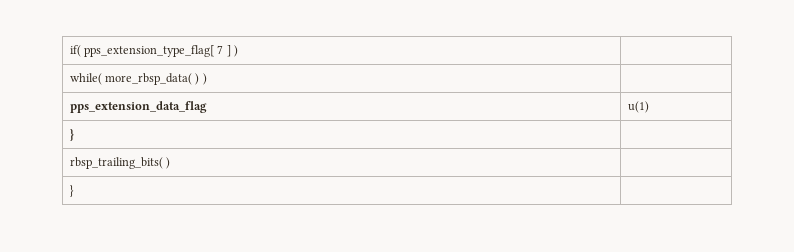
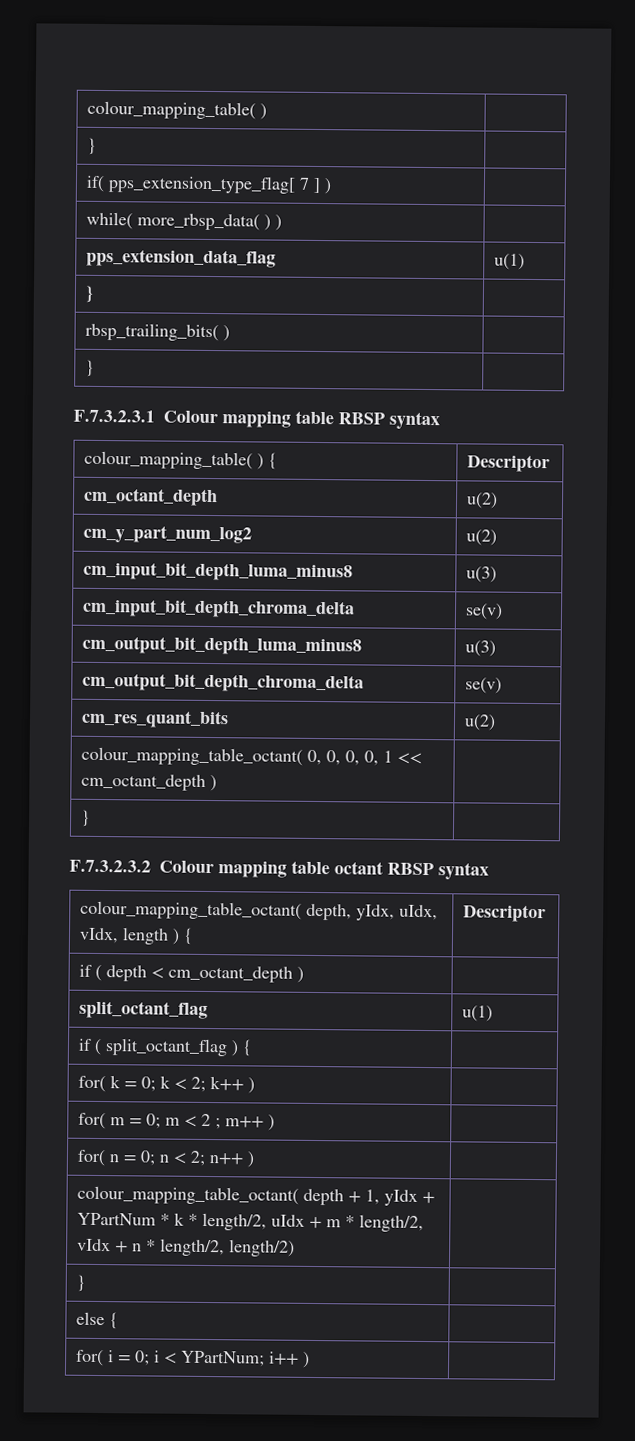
+ colour_mapping_table( ) |
+ } |
+ F.7.3.2.3.1 Colour mapping table RBSP syntax
+ colour_mapping_table( ) { | Descriptor
+ cm_octant_depth | u(2)
+ cm_y_part_num_log2 | u(2)
+ cm_input_bit_depth_luma_minus8 | u(3)
+ cm_input_bit_depth_chroma_delta | se(v)
+ cm_output_bit_depth_luma_minus8 | u(3)
+ cm_output_bit_depth_chroma_delta | se(v)
+ cm_res_quant_bits | u(2)
+ colour_mapping_table_octant( 0, 0, 0, 0, 1 << cm_octant_depth ) |
+ } |
+ F.7.3.2.3.2 Colour mapping table octant RBSP syntax
+ colour_mapping_table_octant( depth, yIdx, uIdx, vIdx, length ) { | Descriptor
+ if ( depth < cm_octant_depth ) |
+ split_octant_flag | u(1)
+ if ( split_octant_flag ) { |
+ for( k = 0; k < 2; k++ ) |
+ for( m = 0; m < 2 ; m++ ) |
+ for( n = 0; n < 2; n++ ) |
+ colour_mapping_table_octant( depth + 1, yIdx + YPartNum * k * length/2, uIdx + m * length/2, vIdx + n * length/2, length/2) |
+ } |
+ else { |
+ for( i = 0; i < YPartNum; i++ ) |

